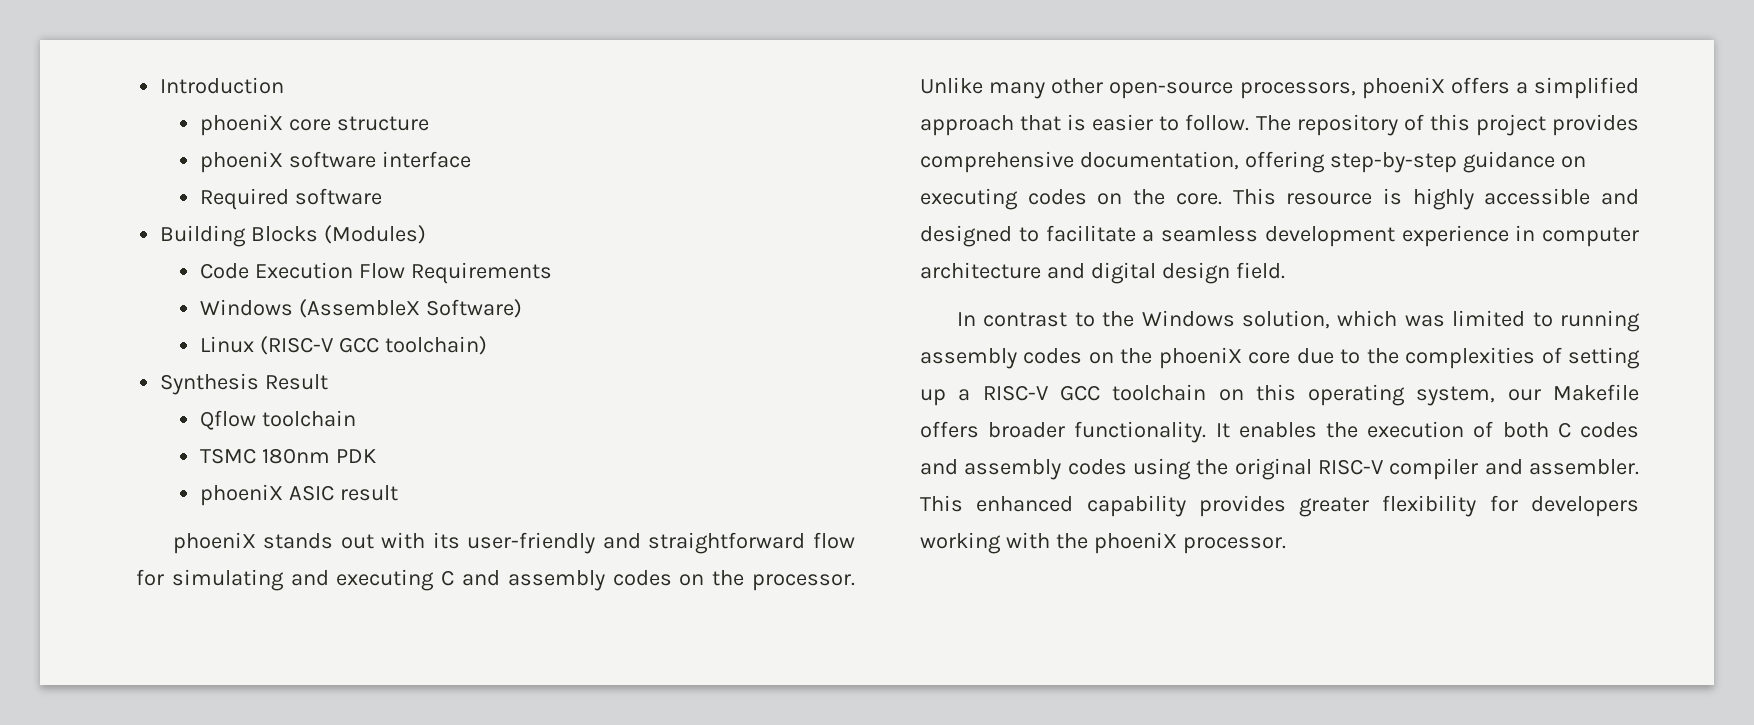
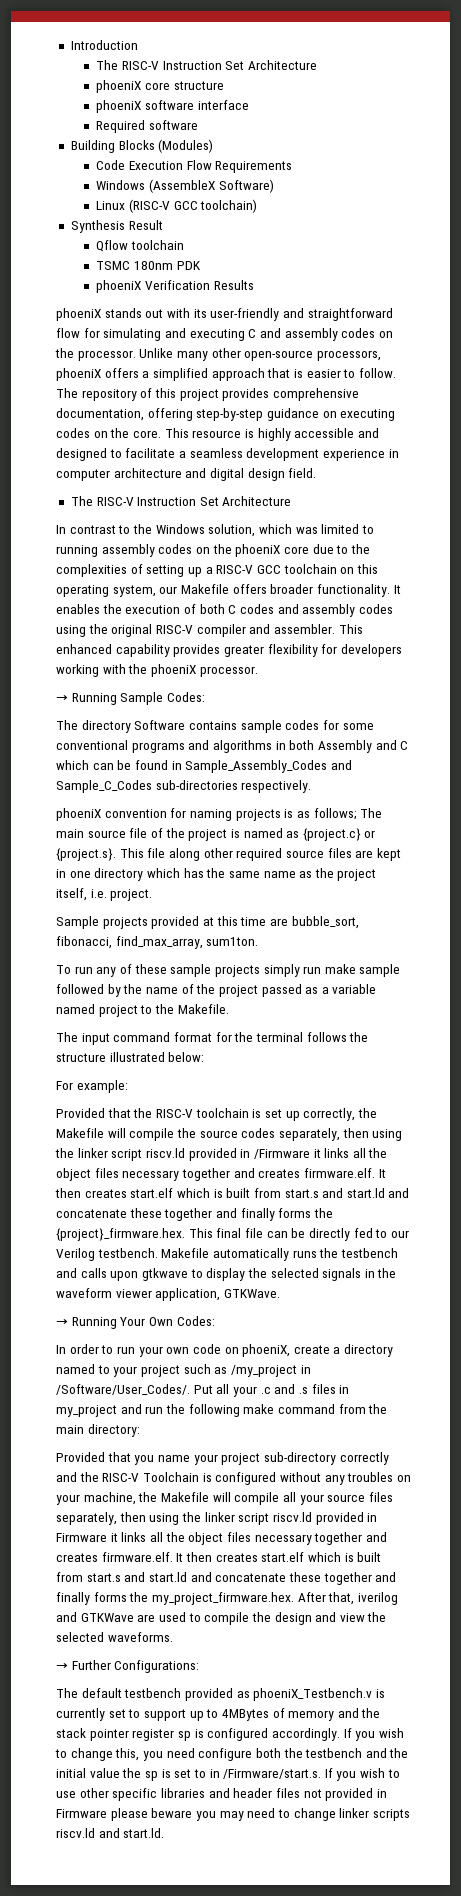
  Introduction
+ The RISC-V Instruction Set Architecture
- phoeniX ASIC result
+ phoeniX Verification Results
  This resource is highly accessible and designed to facilitate a seamless development experience in computer architecture and digital design field.
+ The RISC-V Instruction Set Architecture
+ → Running Sample Codes:
+ The directory Software contains sample codes for some conventional programs and algorithms in both Assembly and C which can be found in Sample_Assembly_Codes and Sample_C_Codes sub-directories respectively.
+ phoeniX convention for naming projects is as follows; The main source file of the project is named as {project.c} or {project.s}. This file along other required source files are kept in one directory which has the same name as the project itself, i.e. project.
+ Sample projects provided at this time are bubble_sort, fibonacci, find_max_array, sum1ton.
+ To run any of these sample projects simply run make sample followed by the name of the project passed as a variable named project to the Makefile.
+ The input command format for the terminal follows the structure illustrated below:
+ For example:
+ Provided that the RISC-V toolchain is set up correctly, the Makefile will compile the source codes separately, then using the linker script riscv.ld provided in /Firmware it links all the object files necessary together and creates firmware.elf. It then creates start.elf which is built from start.s and start.ld and concatenate these together and finally forms the {project}_firmware.hex. This final file can be directly fed to our Verilog testbench. Makefile automatically runs the testbench and calls upon gtkwave to display the selected signals in the waveform viewer application, GTKWave.
+ → Running Your Own Codes:
+ In order to run your own code on phoeniX, create a directory named to your project such as /my_project in /Software/User_Codes/. Put all your .c and .s files in my_project and run the following make command from the main directory:
+ Provided that you name your project sub-directory correctly and the RISC-V Toolchain is configured without any troubles on your machine, the Makefile will compile all your source files separately, then using the linker script riscv.ld provided in Firmware it links all the object files necessary together and creates firmware.elf. It then creates start.elf which is built from start.s and start.ld and concatenate these together and finally forms the my_project_firmware.hex. After that, iverilog and GTKWave are used to compile the design and view the selected waveforms.
+ → Further Configurations:
+ The default testbench provided as phoeniX_Testbench.v is currently set to support up to 4MBytes of memory and the stack pointer register sp is configured accordingly. If you wish to change this, you need configure both the testbench and the initial value the sp is set to in /Firmware/start.s. If you wish to use other specific libraries and header files not provided in Firmware please beware you may need to change linker scripts riscv.ld and start.ld.

